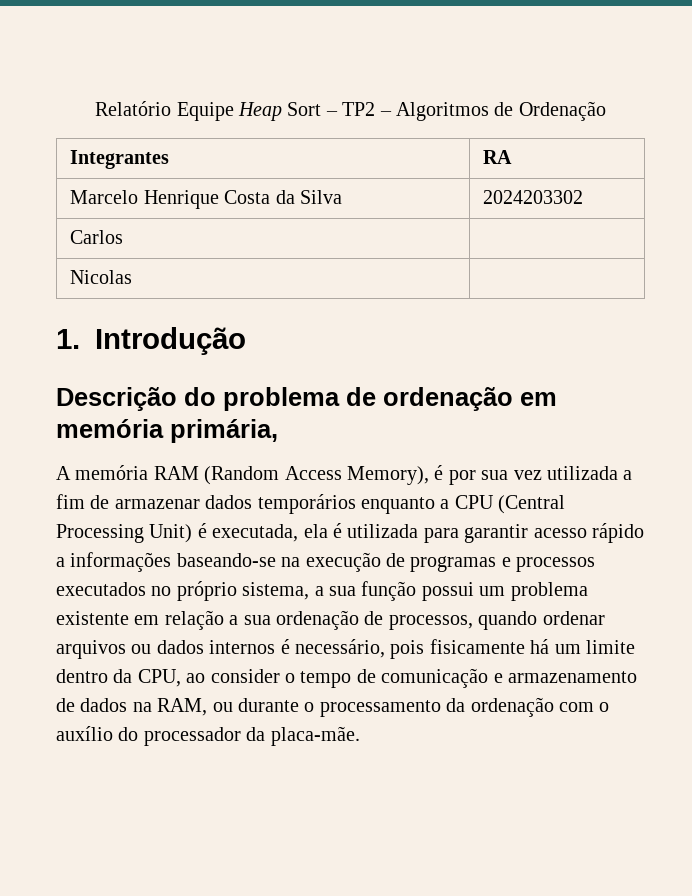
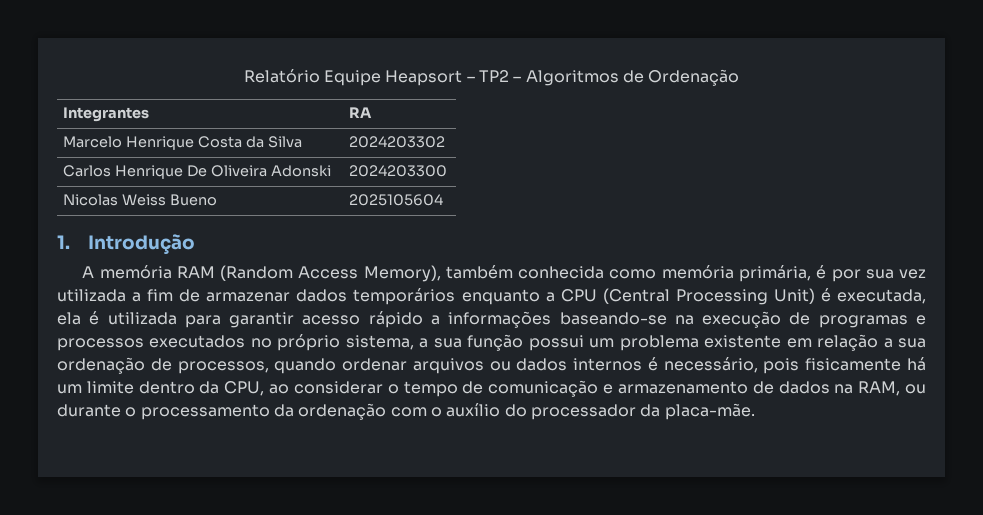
- Relatório Equipe Heap Sort – TP2 – Algoritmos de Ordenação
+ Relatório Equipe Heapsort – TP2 – Algoritmos de Ordenação
- Carlos |
- Nicolas |
+ Carlos Henrique De Oliveira Adonski | 2024203300
+ Nicolas Weiss Bueno | 2025105604
  1. Introdução
- Descrição do problema de ordenação em memória primária,
- A memória RAM (Random Access Memory), é por sua vez utilizada a fim de armazenar dados temporários enquanto a CPU (Central Processing Unit) é executada, ela é utilizada para garantir acesso rápido a informações baseando-se na execução de programas e processos executados no próprio sistema, a sua função possui um problema existente em relação a sua ordenação de processos, quando ordenar arquivos ou dados internos é necessário, pois fisicamente há um limite dentro da CPU, ao consider o tempo de comunicação e armazenamento de dados na RAM, ou durante o processamento da ordenação com o auxílio do processador da placa-mãe.
+ A memória RAM (Random Access Memory), também conhecida como memória primária, é por sua vez utilizada a fim de armazenar dados temporários enquanto a CPU (Central Processing Unit) é executada, ela é utilizada para garantir acesso rápido a informações baseando-se na execução de programas e processos executados no próprio sistema, a sua função possui um problema existente em relação a sua ordenação de processos, quando ordenar arquivos ou dados internos é necessário, pois fisicamente há um limite dentro da CPU, ao considerar o tempo de comunicação e armazenamento de dados na RAM, ou durante o processamento da ordenação com o auxílio do processador da placa-mãe.

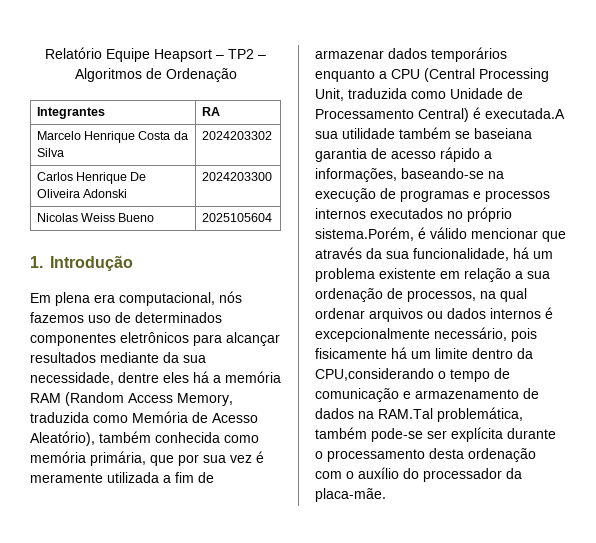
- A memória RAM (Random Access Memory), também conhecida como memória primária, é por sua vez utilizada a fim de armazenar dados temporários enquanto a CPU (Central Processing Unit) é executada, ela é utilizada para garantir acesso rápido a informações baseando-se na execução de programas e processos executados no próprio sistema, a sua função possui um problema existente em relação a sua ordenação de processos, quando ordenar arquivos ou dados internos é necessário, pois fisicamente há um limite dentro da CPU, ao considerar o tempo de comunicação e armazenamento de dados na RAM, ou durante o processamento da ordenação com o auxílio do processador da placa-mãe.
+ Em plena era computacional, nós fazemos uso de determinados componentes eletrônicos para alcançar resultados mediante da sua necessidade, dentre eles há a memória RAM (Random Access Memory, traduzida como Memória de Acesso Aleatório), também conhecida como memória primária, que por sua vez é meramente utilizada a fim de armazenar dados temporários enquanto a CPU (Central Processing Unit, traduzida como Unidade de Processamento Central) é executada.A sua utilidade também se baseiana garantia de acesso rápido a informações, baseando-se na execução de programas e processos internos executados no próprio sistema.Porém, é válido mencionar que através da sua funcionalidade, há um problema existente em relação a sua ordenação de processos, na qual ordenar arquivos ou dados internos é excepcionalmente necessário, pois fisicamente há um limite dentro da CPU,considerando o tempo de comunicação e armazenamento de dados na RAM.Tal problemática, também pode-se ser explícita durante o processamento desta ordenação com o auxílio do processador da placa-mãe.

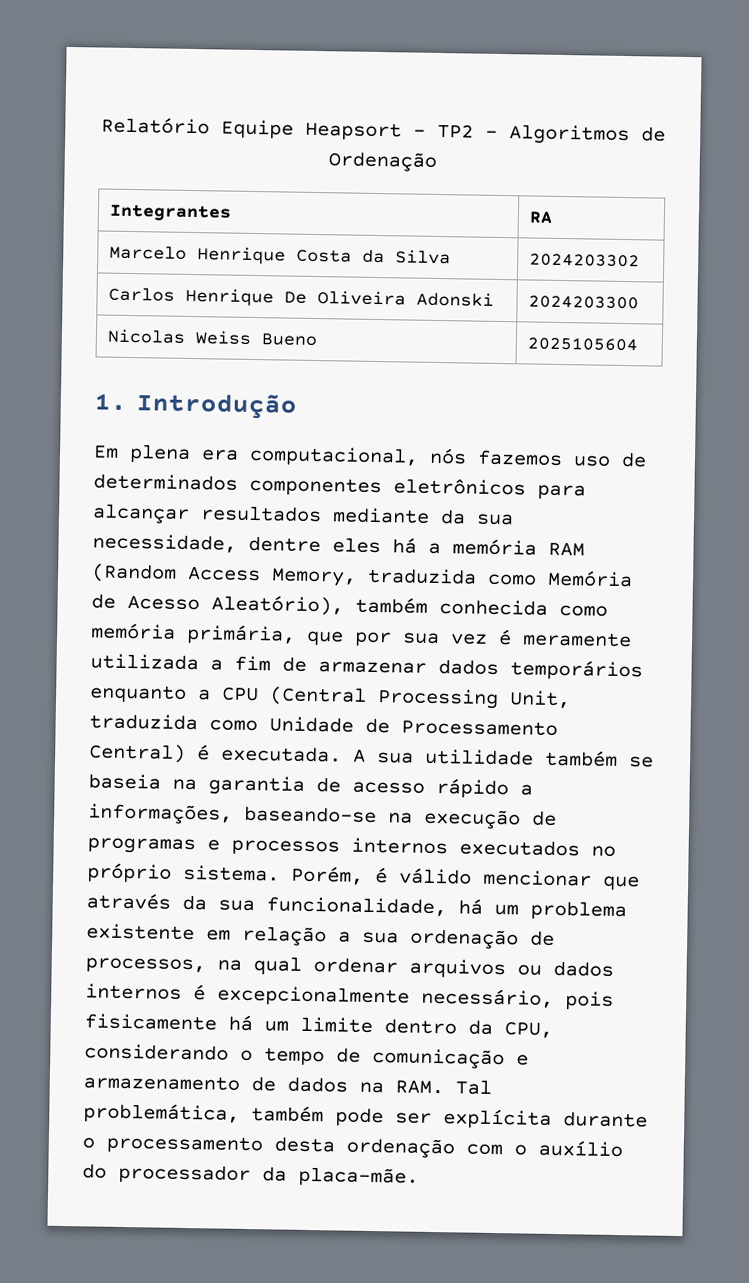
- Em plena era computacional, nós fazemos uso de determinados componentes eletrônicos para alcançar resultados mediante da sua necessidade, dentre eles há a memória RAM (Random Access Memory, traduzida como Memória de Acesso Aleatório), também conhecida como memória primária, que por sua vez é meramente utilizada a fim de armazenar dados temporários enquanto a CPU (Central Processing Unit, traduzida como Unidade de Processamento Central) é executada.A sua utilidade também se baseiana garantia de acesso rápido a informações, baseando-se na execução de programas e processos internos executados no próprio sistema.Porém, é válido mencionar que através da sua funcionalidade, há um problema existente em relação a sua ordenação de processos, na qual ordenar arquivos ou dados internos é excepcionalmente necessário, pois fisicamente há um limite dentro da CPU,considerando o tempo de comunicação e armazenamento de dados na RAM.Tal problemática, também pode-se ser explícita durante o processamento desta ordenação com o auxílio do processador da placa-mãe.
+ Em plena era computacional, nós fazemos uso de determinados componentes eletrônicos para alcançar resultados mediante da sua necessidade, dentre eles há a memória RAM (Random Access Memory, traduzida como Memória de Acesso Aleatório), também conhecida como memória primária, que por sua vez é meramente utilizada a fim de armazenar dados temporários enquanto a CPU (Central Processing Unit, traduzida como Unidade de Processamento Central) é executada. A sua utilidade também se baseia na garantia de acesso rápido a informações, baseando-se na execução de programas e processos internos executados no próprio sistema. Porém, é válido mencionar que através da sua funcionalidade, há um problema existente em relação a sua ordenação de processos, na qual ordenar arquivos ou dados internos é excepcionalmente necessário, pois fisicamente há um limite dentro da CPU, considerando o tempo de comunicação e armazenamento de dados na RAM. Tal problemática, também pode ser explícita durante o processamento desta ordenação com o auxílio do processador da placa-mãe.

